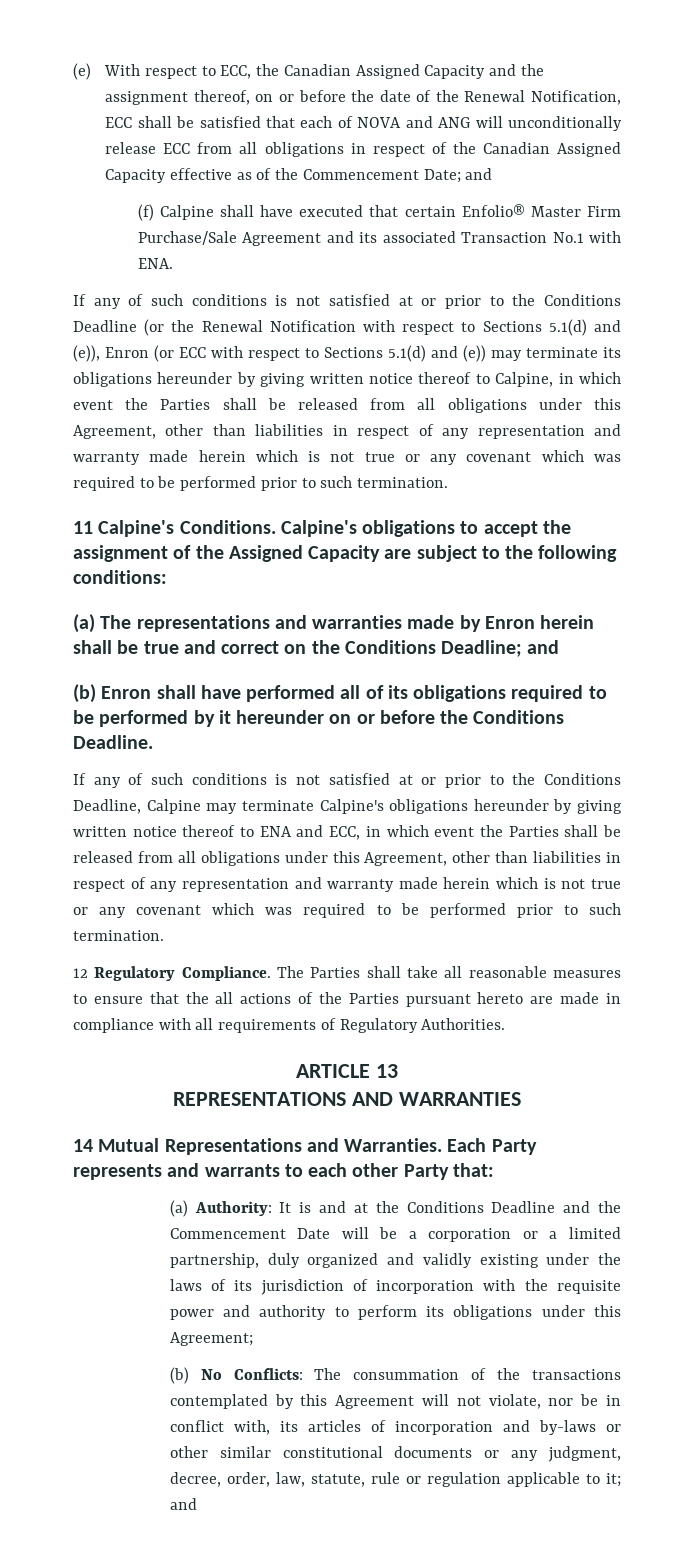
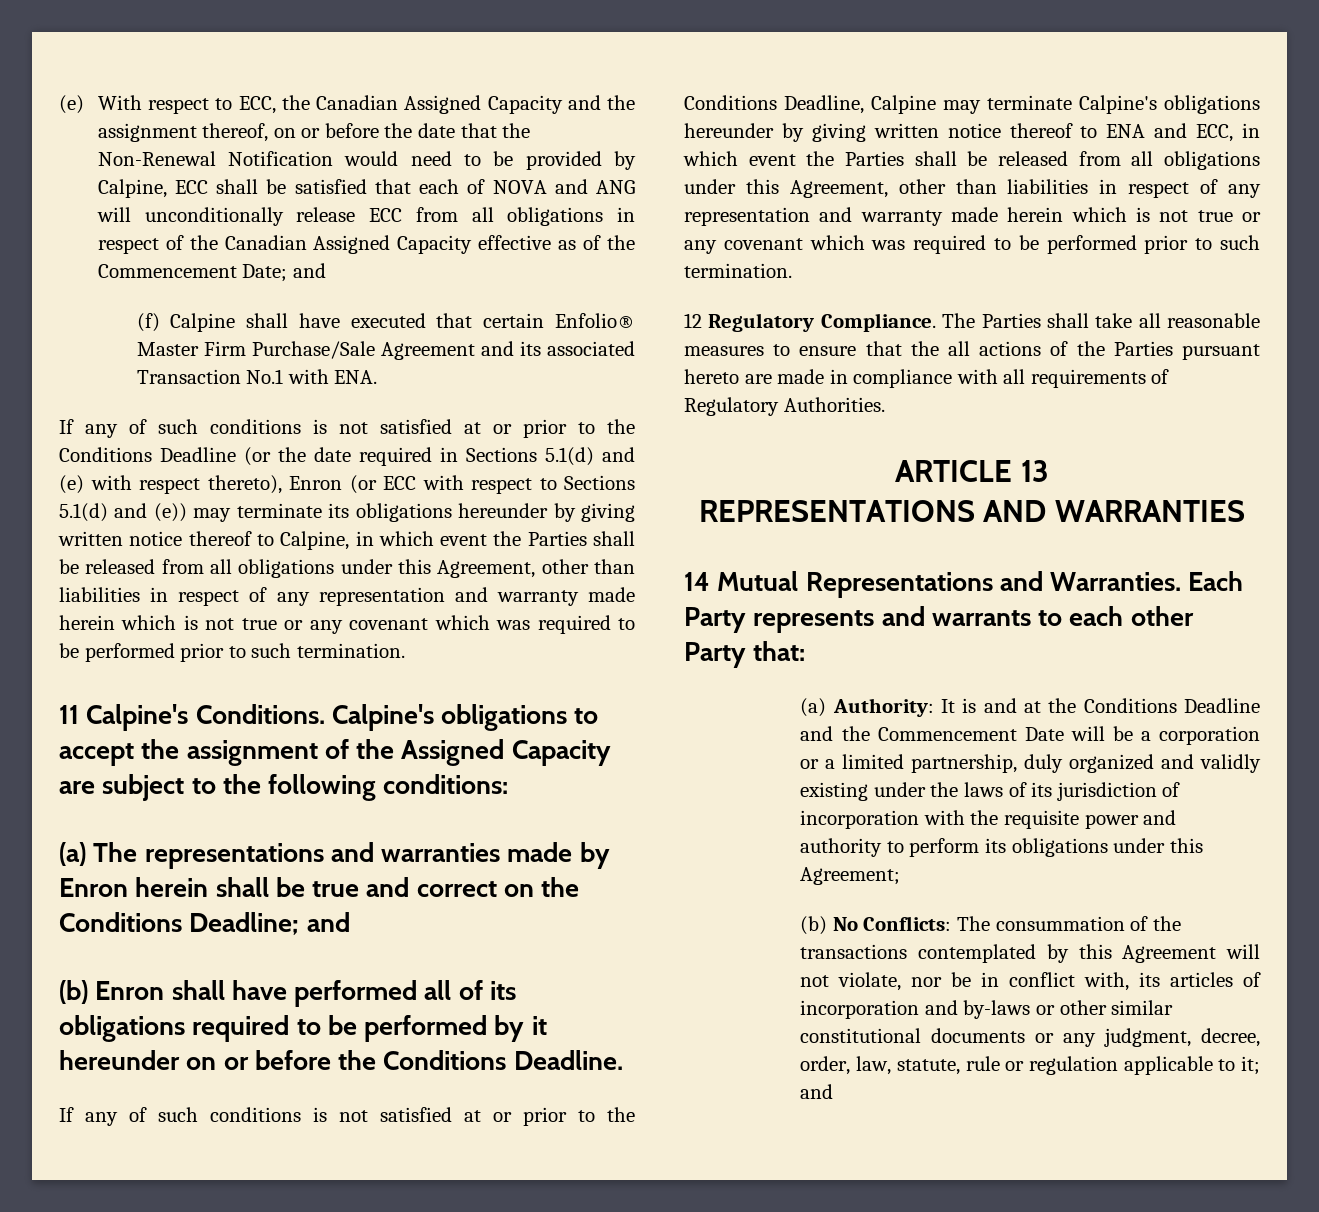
- (e) With respect to ECC, the Canadian Assigned Capacity and the assignment thereof, on or before the date of the Renewal Notification, ECC shall be satisfied that each of NOVA and ANG will unconditionally release ECC from all obligations in respect of the Canadian Assigned Capacity effective as of the Commencement Date; and
+ (e) With respect to ECC, the Canadian Assigned Capacity and the assignment thereof, on or before the date that the Non-Renewal Notification would need to be provided by Calpine, ECC shall be satisfied that each of NOVA and ANG will unconditionally release ECC from all obligations in respect of the Canadian Assigned Capacity effective as of the Commencement Date; and
- If any of such conditions is not satisfied at or prior to the Conditions Deadline (or the Renewal Notification with respect to Sections 5.1(d) and (e)), Enron (or ECC with respect to Sections 5.1(d) and (e)) may terminate its obligations hereunder by giving written notice thereof to Calpine, in which event the Parties shall be released from all obligations under this Agreement, other than liabilities in respect of any representation and warranty made herein which is not true or any covenant which was required to be performed prior to such termination.
+ If any of such conditions is not satisfied at or prior to the Conditions Deadline (or the date required in Sections 5.1(d) and (e) with respect thereto), Enron (or ECC with respect to Sections 5.1(d) and (e)) may terminate its obligations hereunder by giving written notice thereof to Calpine, in which event the Parties shall be released from all obligations under this Agreement, other than liabilities in respect of any representation and warranty made herein which is not true or any covenant which was required to be performed prior to such termination.

